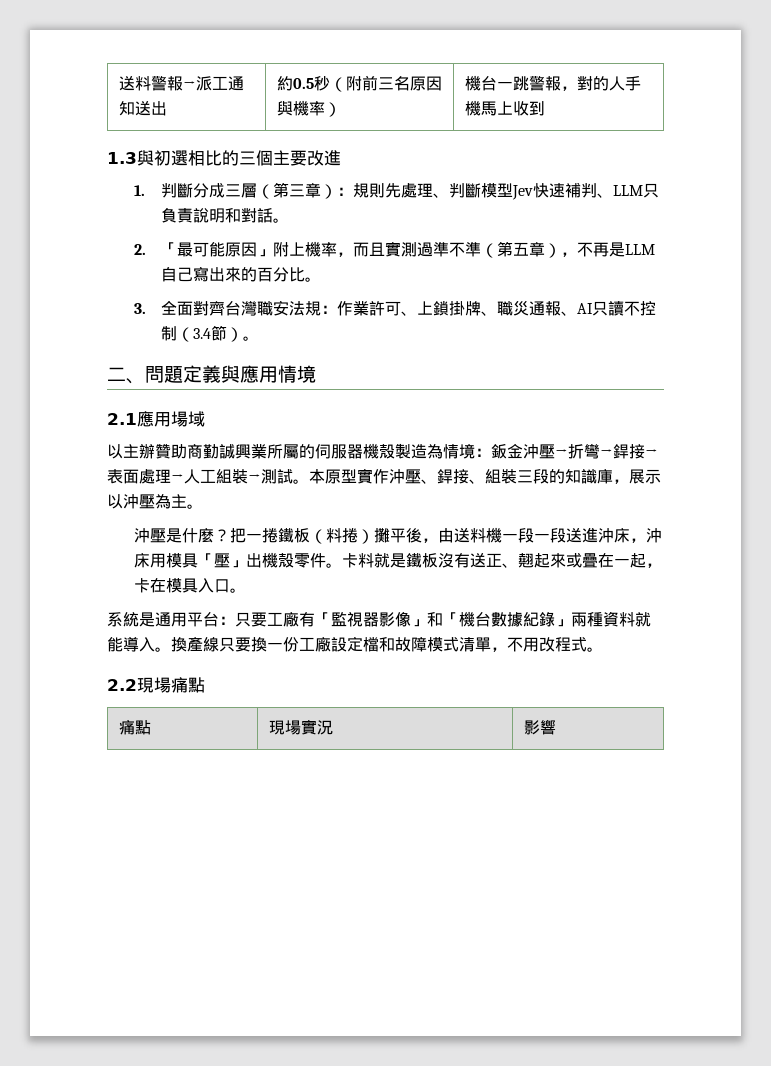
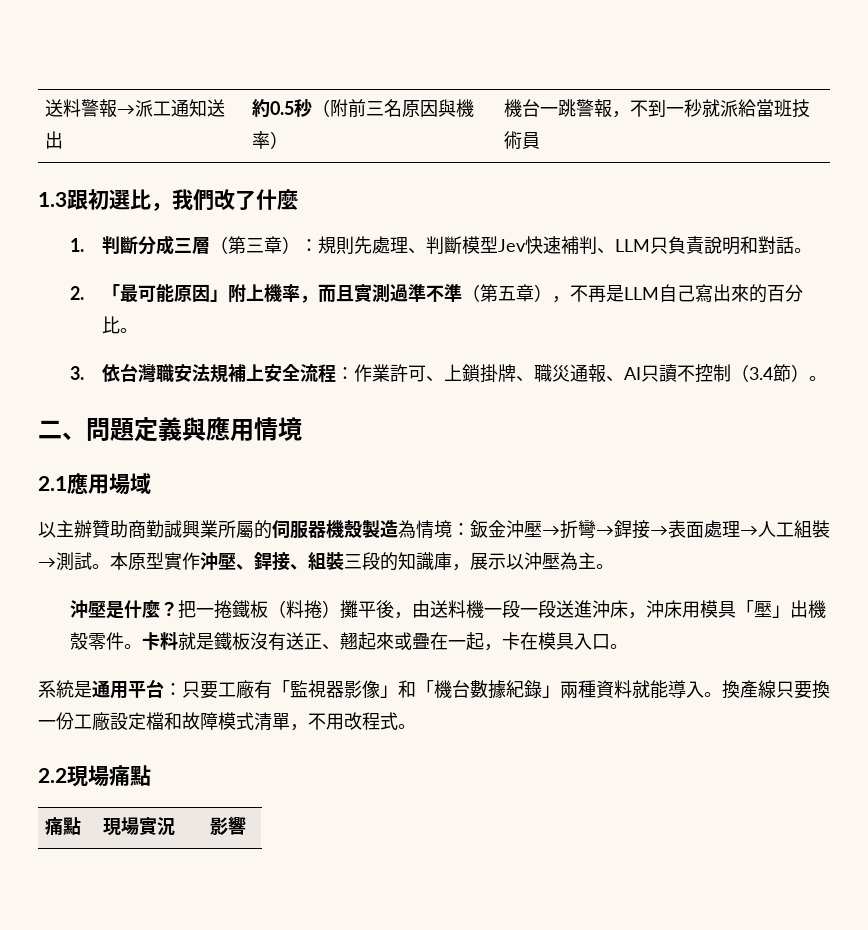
- 送料警報→派工通知送出 | 約0.5秒（附前三名原因與機率） | 機台一跳警報，對的人手機馬上收到
- 1.3與初選相比的三個主要改進
+ 送料警報→派工通知送出 | 約0.5秒（附前三名原因與機率） | 機台一跳警報，不到一秒就派給當班技術員
+ 1.3跟初選比，我們改了什麼
- 3.全面對齊台灣職安法規：作業許可、上鎖掛牌、職災通報、AI只讀不控制（3.4節）。
+ 3.依台灣職安法規補上安全流程：作業許可、上鎖掛牌、職災通報、AI只讀不控制（3.4節）。

